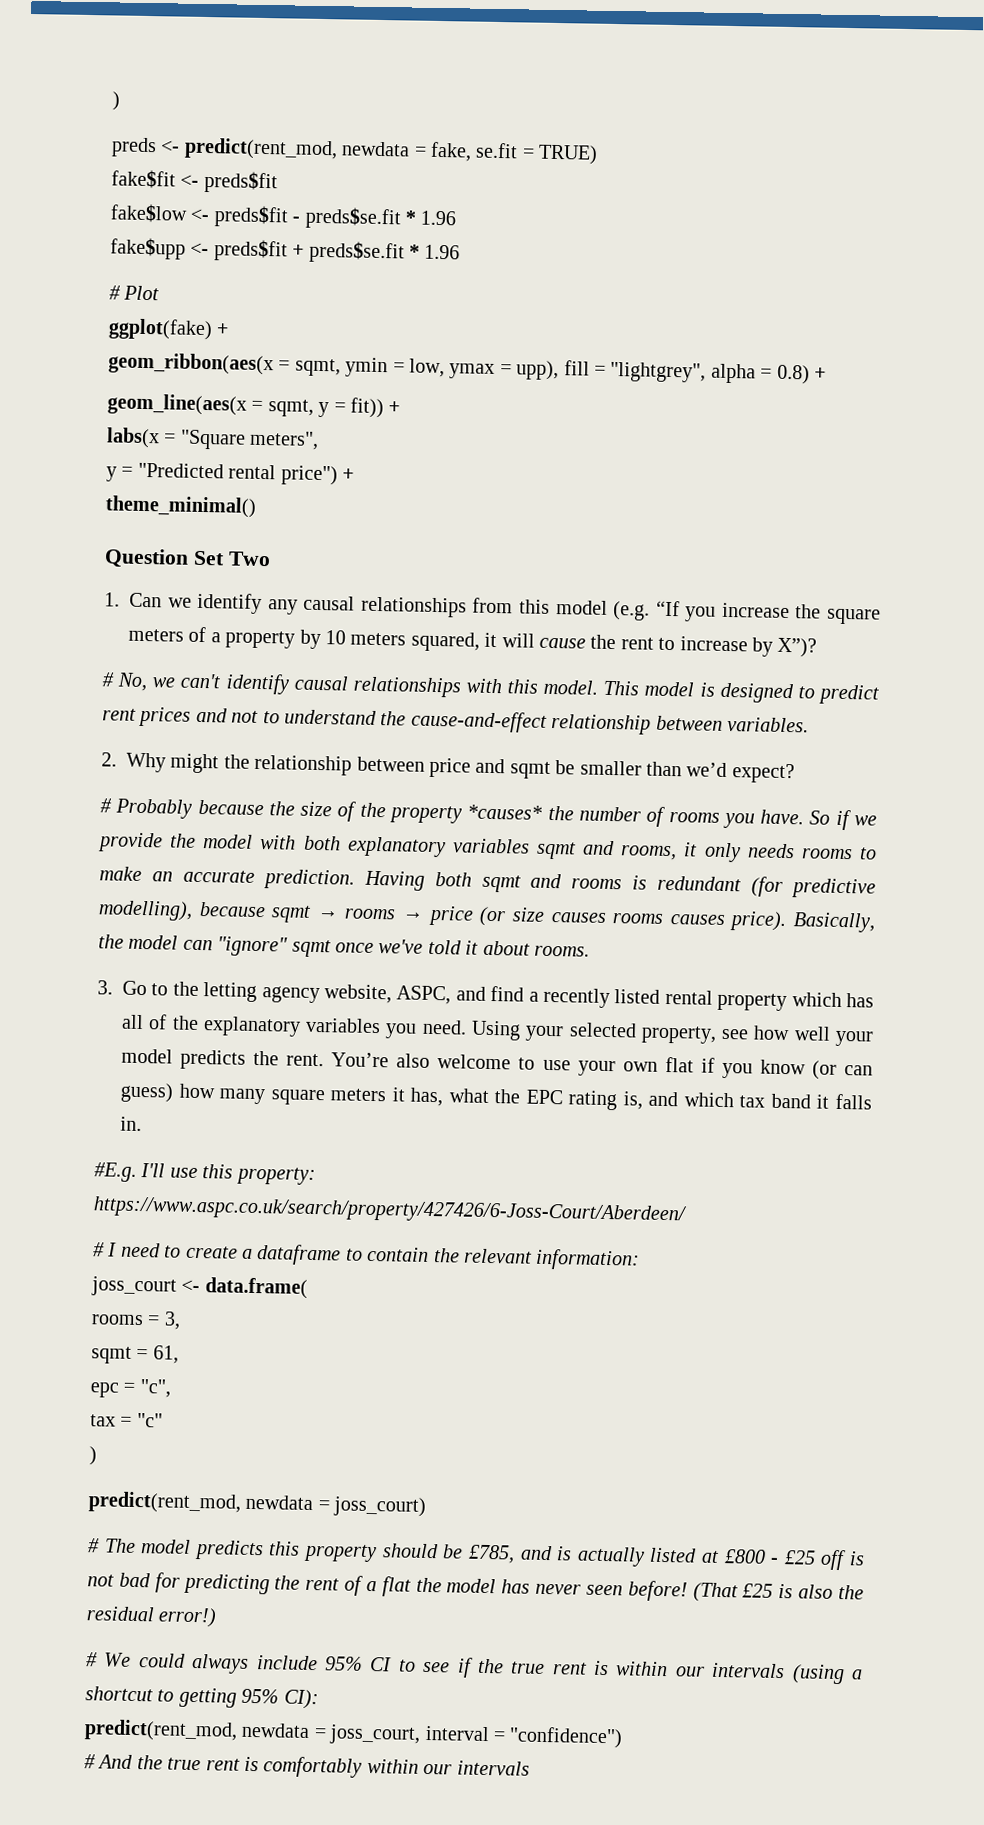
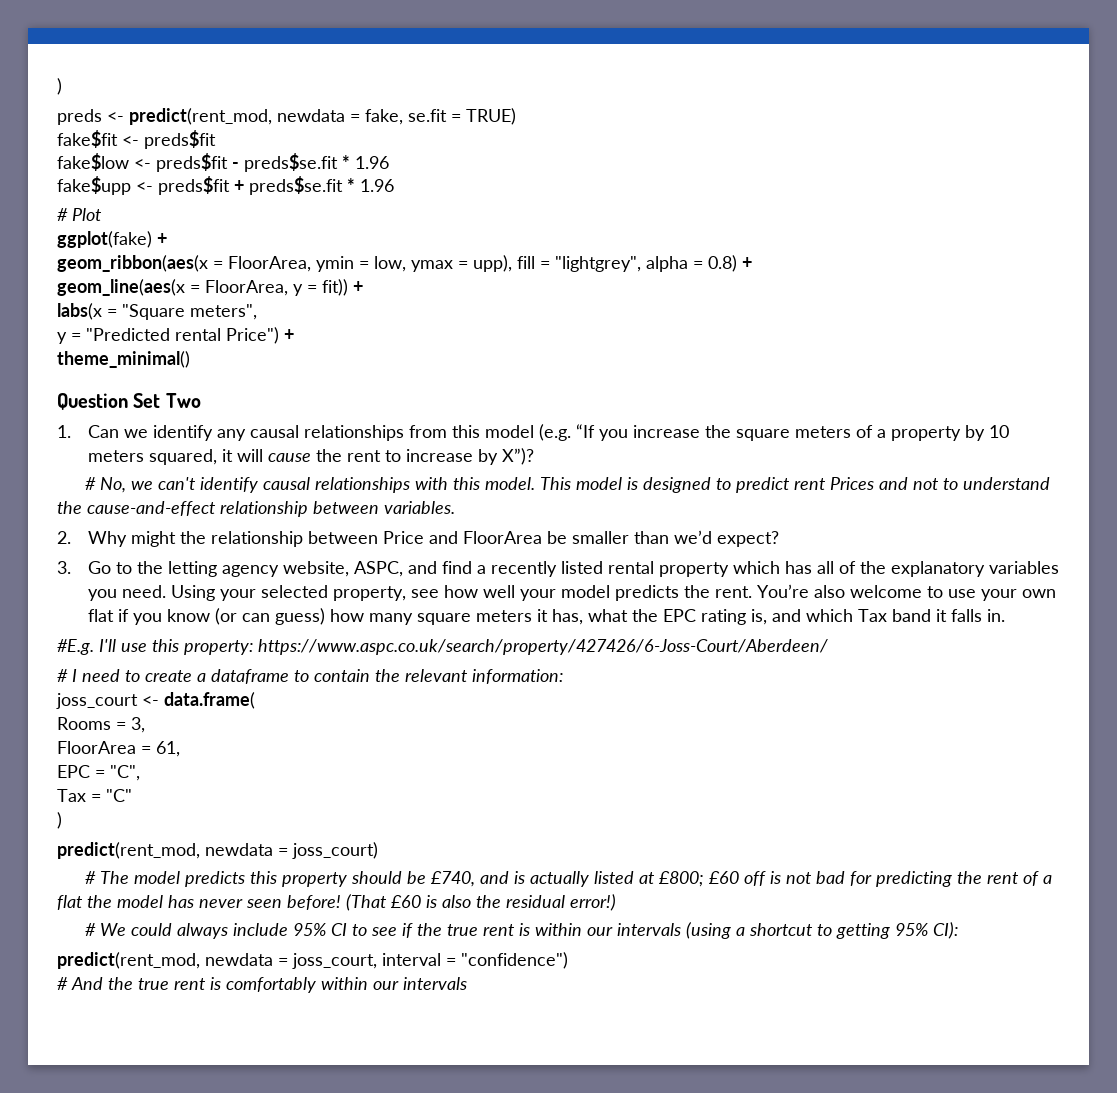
- geom_ribbon(aes(x = sqmt, ymin = low, ymax = upp), fill = "lightgrey", alpha = 0.8) +
+ geom_ribbon(aes(x = FloorArea, ymin = low, ymax = upp), fill = "lightgrey", alpha = 0.8) +
- geom_line(aes(x = sqmt, y = fit)) +
+ geom_line(aes(x = FloorArea, y = fit)) +
- y = "Predicted rental price") +
+ y = "Predicted rental Price") +
- This model is designed to predict rent prices and not to understand the cause-and-effect relationship between variables.
+ This model is designed to predict rent Prices and not to understand the cause-and-effect relationship between variables.
- 2. Why might the relationship between price and sqmt be smaller than we’d expect?
+ 2. Why might the relationship between Price and FloorArea be smaller than we’d expect?
- # Probably because the size of the property *causes* the number of rooms you have. So if we provide the model with both explanatory variables sqmt and rooms, it only needs rooms to make an accurate prediction. Having both sqmt and rooms is redundant (for predictive modelling), because sqmt → rooms → price (or size causes rooms causes price). Basically, the model can "ignore" sqmt once we've told it about rooms.
- You’re also welcome to use your own flat if you know (or can guess) how many square meters it has, what the EPC rating is, and which tax band it falls in.
+ You’re also welcome to use your own flat if you know (or can guess) how many square meters it has, what the EPC rating is, and which Tax band it falls in.
- rooms = 3,
+ Rooms = 3,
- sqmt = 61,
+ FloorArea = 61,
- epc = "c",
- tax = "c"
+ EPC = "C",
+ Tax = "C"
- # The model predicts this property should be £785, and is actually listed at £800 - £25 off is not bad for predicting the rent of a flat the model has never seen before!
+ # The model predicts this property should be £740, and is actually listed at £800; £60 off is not bad for predicting the rent of a flat the model has never seen before!
- (That £25 is also the residual error!)
+ (That £60 is also the residual error!)

